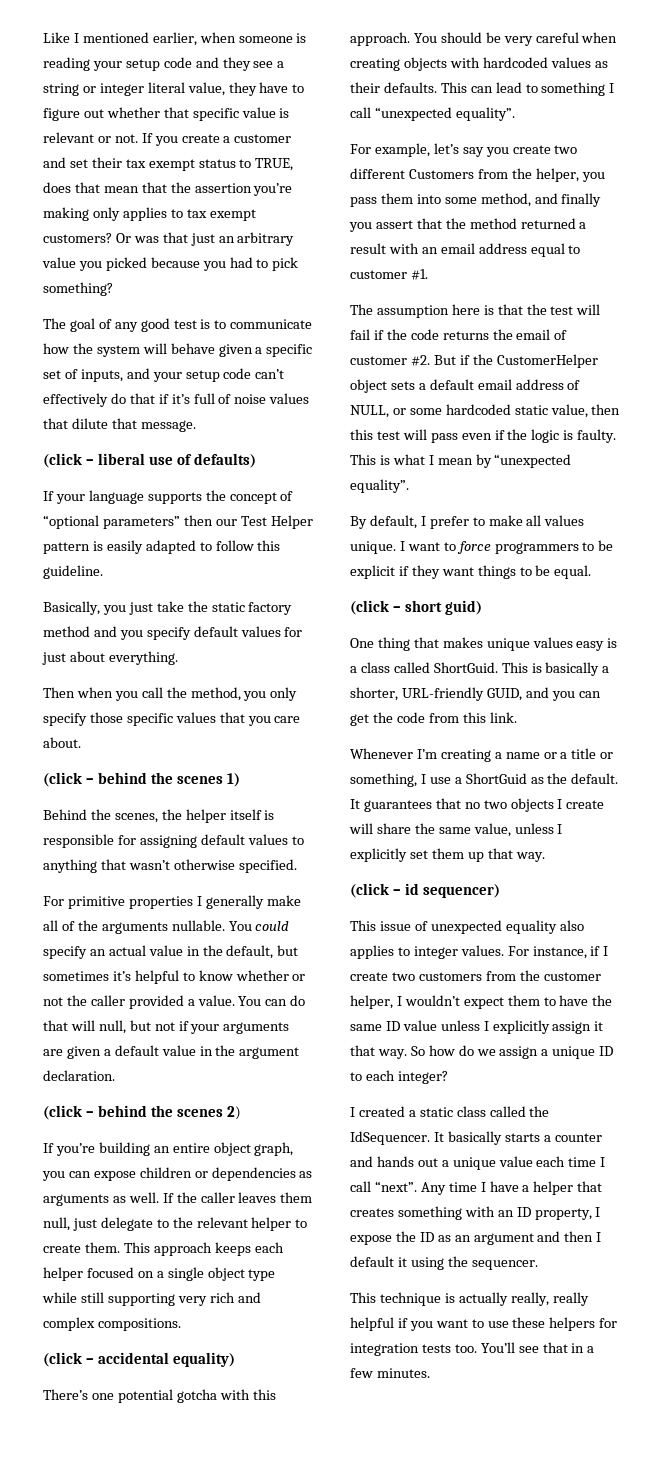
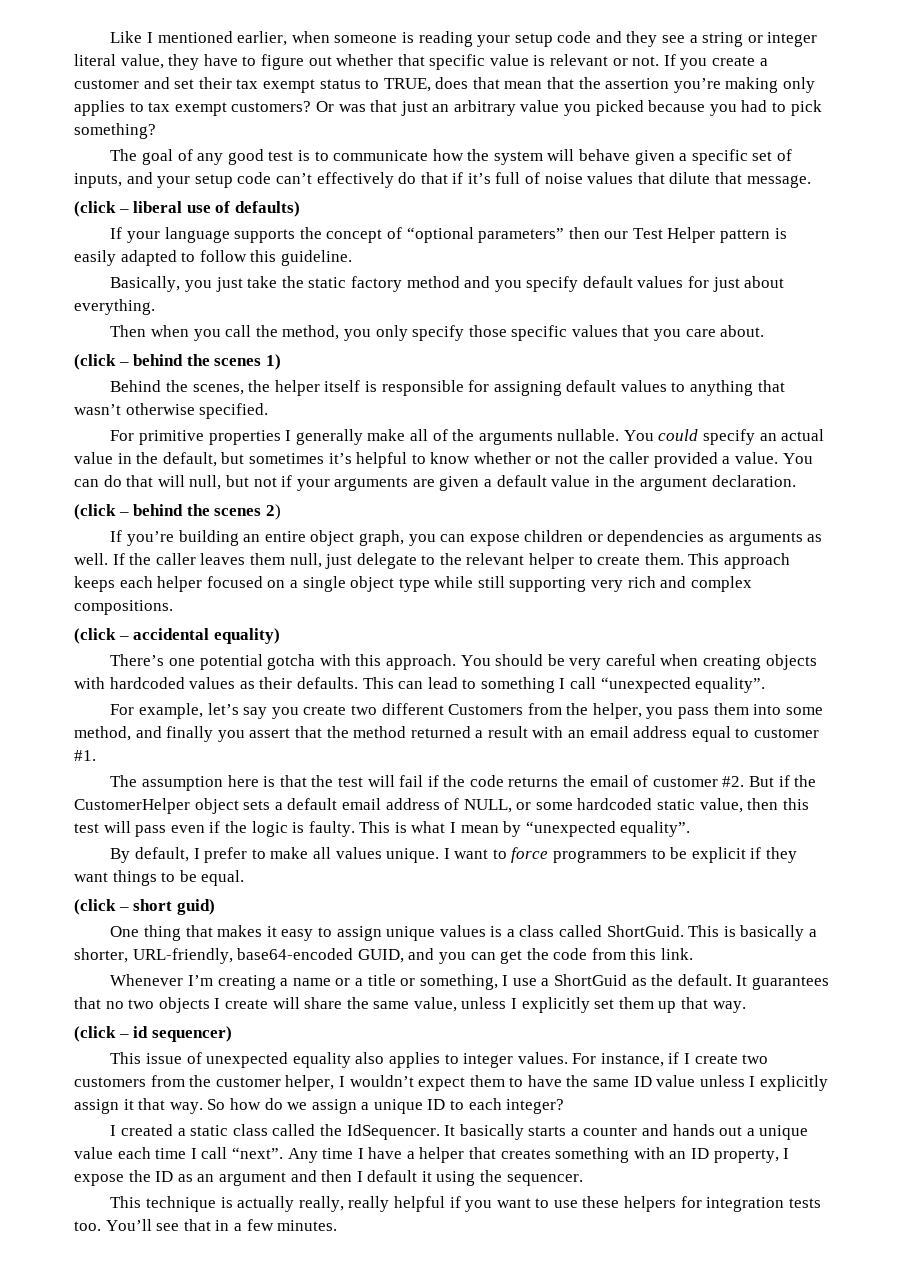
- One thing that makes unique values easy is a class called ShortGuid.
+ One thing that makes it easy to assign unique values is a class called ShortGuid.
- This is basically a shorter, URL-friendly GUID, and you can get the code from this link.
+ This is basically a shorter, URL-friendly, base64-encoded GUID, and you can get the code from this link.

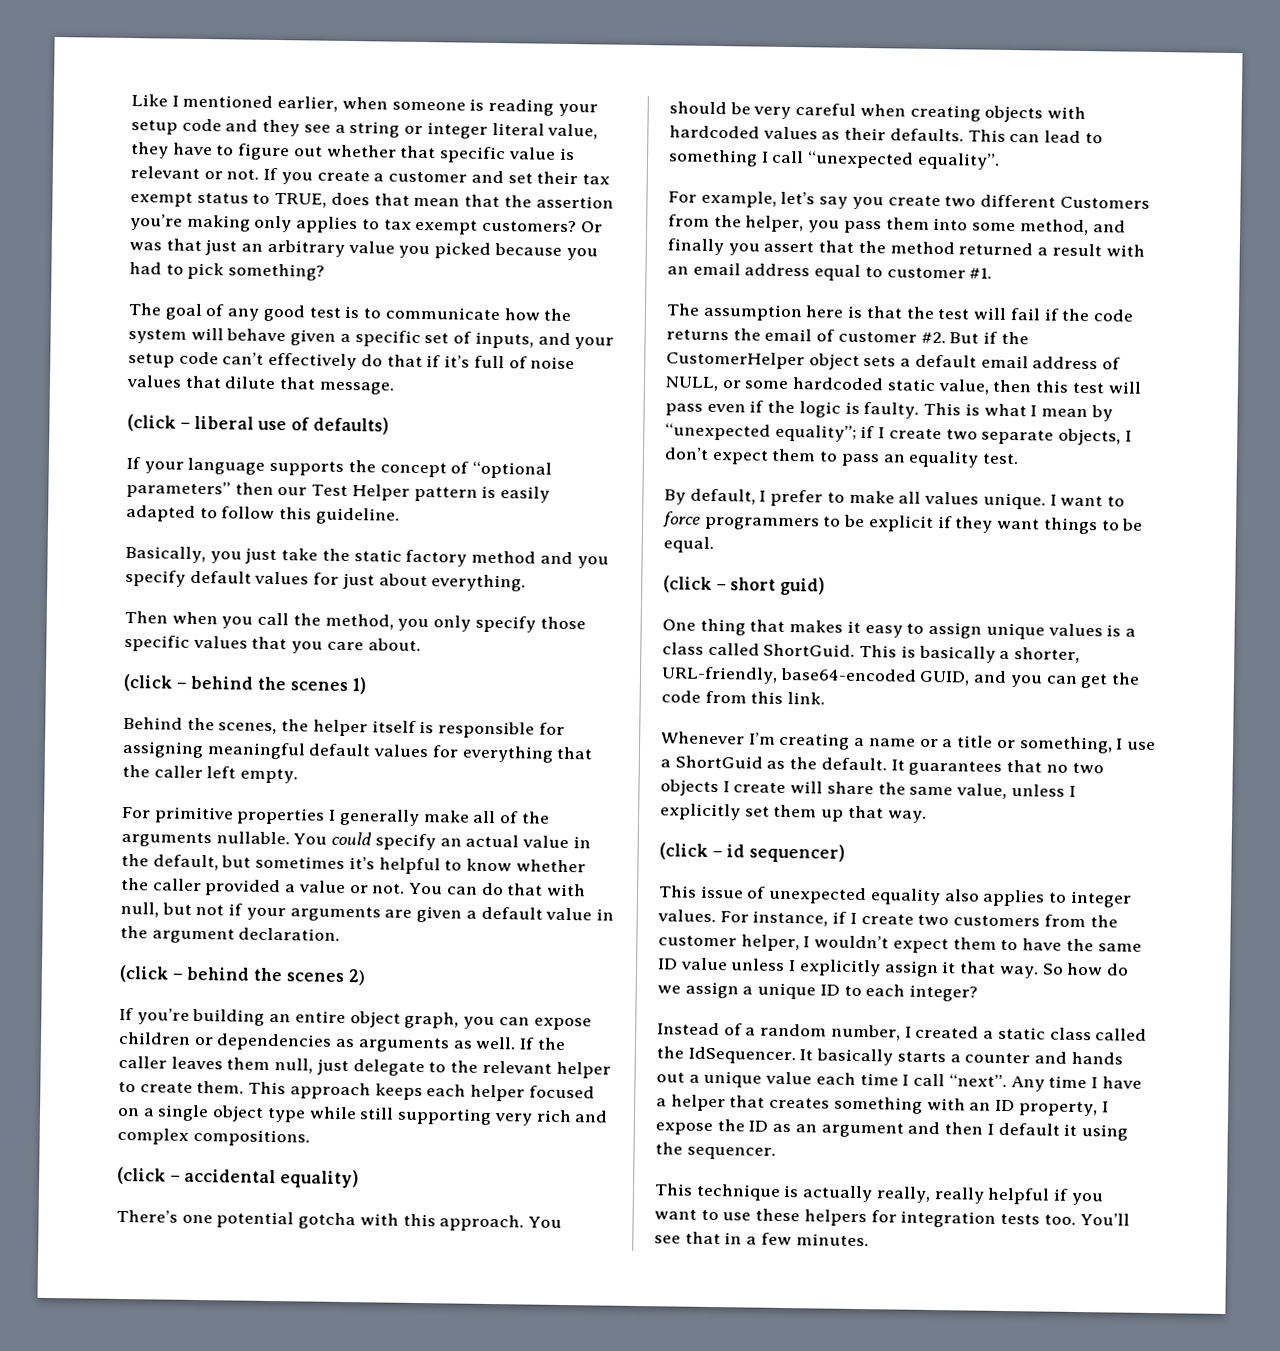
- Behind the scenes, the helper itself is responsible for assigning default values to anything that wasn’t otherwise specified.
+ Behind the scenes, the helper itself is responsible for assigning meaningful default values for everything that the caller left empty.
- You could specify an actual value in the default, but sometimes it’s helpful to know whether or not the caller provided a value.
+ You could specify an actual value in the default, but sometimes it’s helpful to know whether the caller provided a value or not.
- You can do that will null, but not if your arguments are given a default value in the argument declaration.
+ You can do that with null, but not if your arguments are given a default value in the argument declaration.
- This is what I mean by “unexpected equality”.
+ This is what I mean by “unexpected equality”; if I create two separate objects, I don’t expect them to pass an equality test.
- I created a static class called the IdSequencer.
+ Instead of a random number, I created a static class called the IdSequencer.

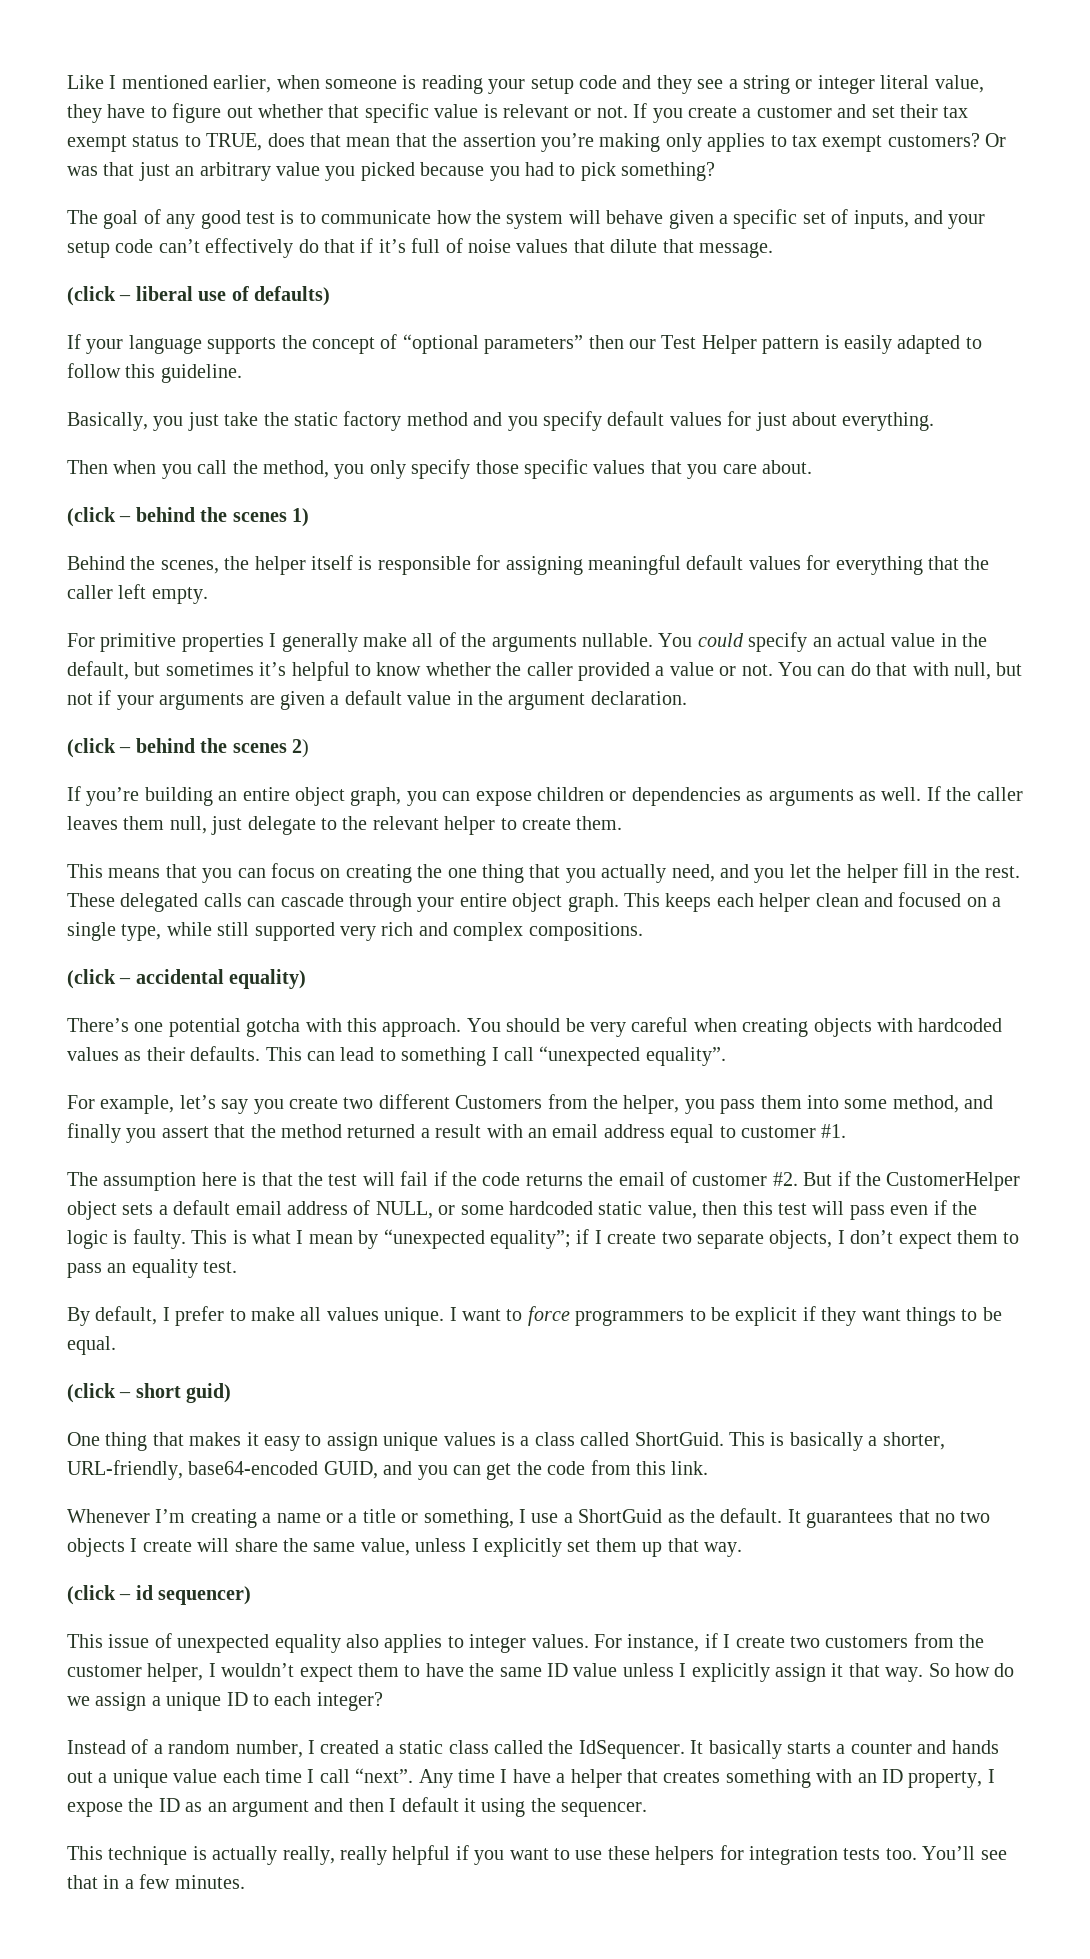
- If the caller leaves them null, just delegate to the relevant helper to create them. This approach keeps each helper focused on a single object type while still supporting very rich and complex compositions.
+ If the caller leaves them null, just delegate to the relevant helper to create them.
+ This means that you can focus on creating the one thing that you actually need, and you let the helper fill in the rest. These delegated calls can cascade through your entire object graph. This keeps each helper clean and focused on a single type, while still supported very rich and complex compositions.

